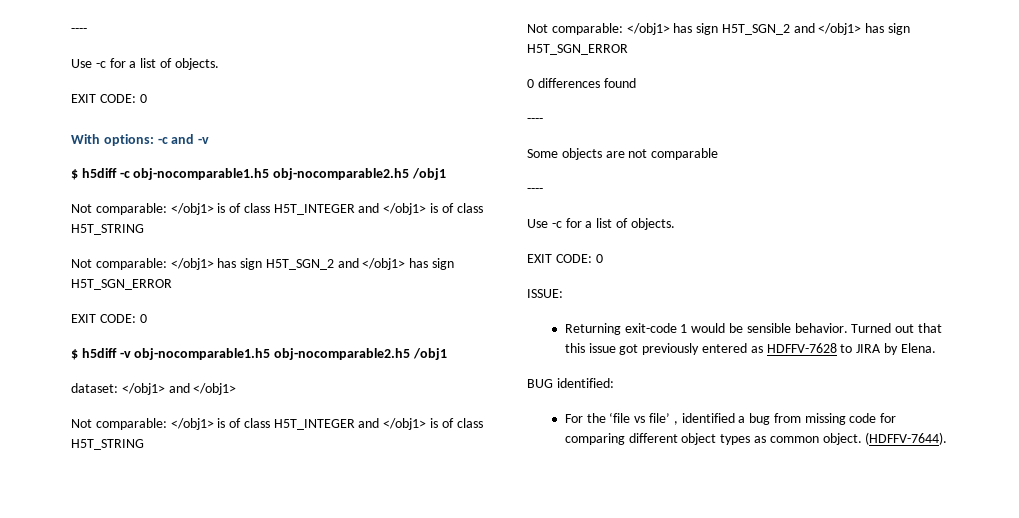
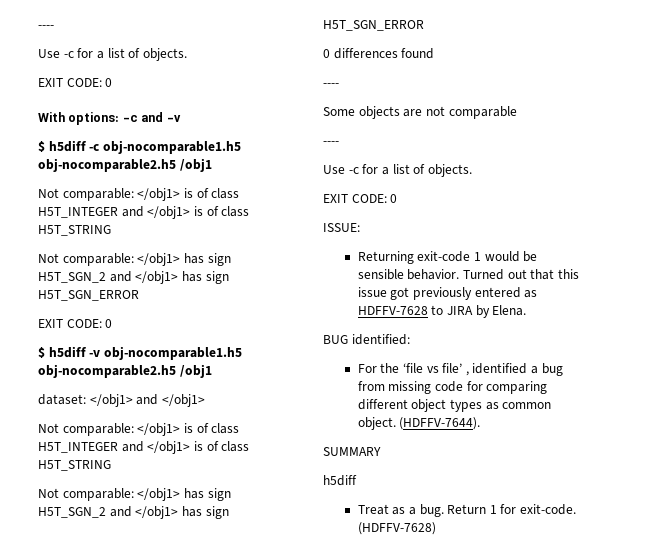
+ SUMMARY
+ h5diff
+ Treat as a bug. Return 1 for exit-code. (HDFFV-7628)

